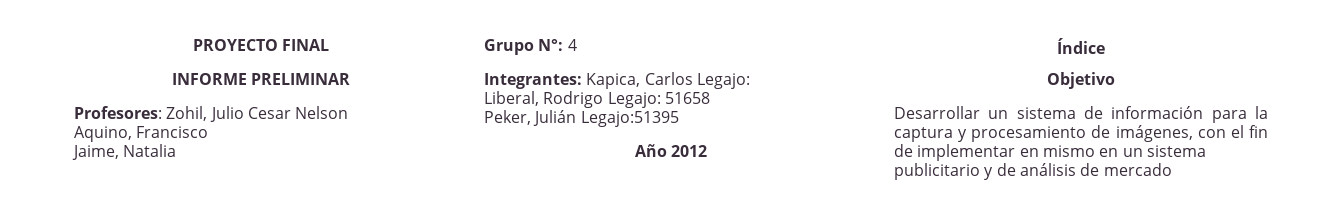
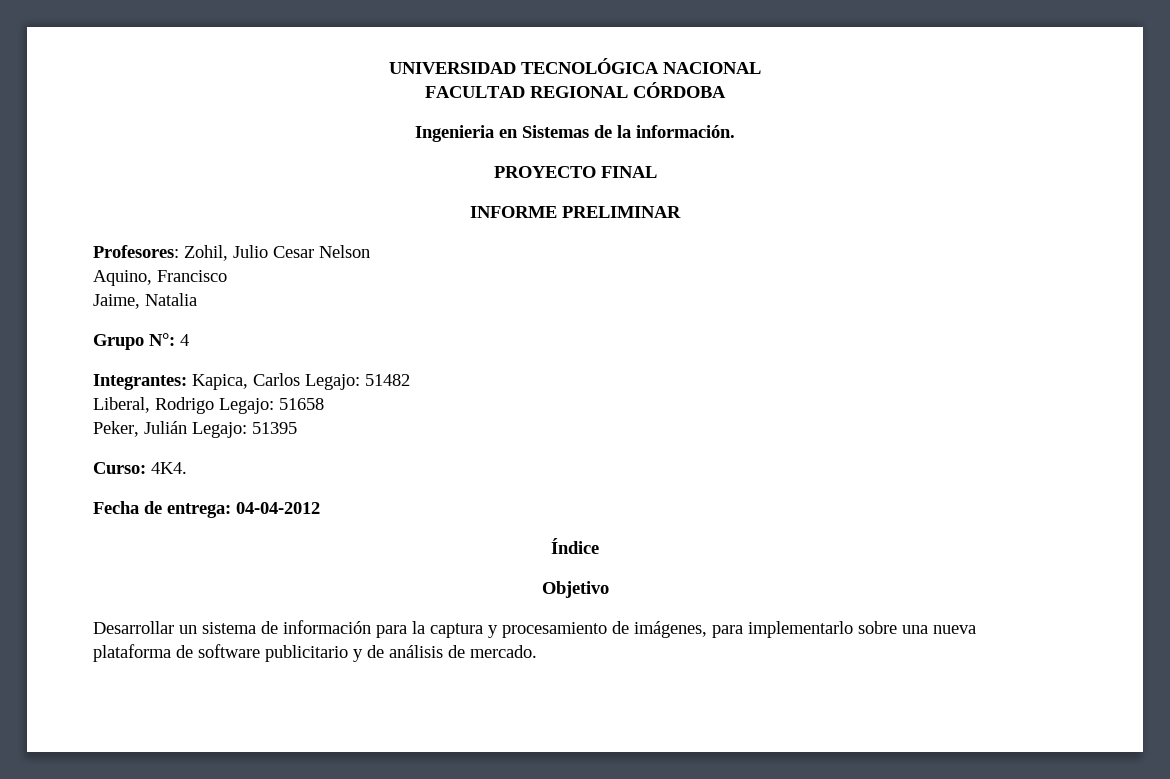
+ UNIVERSIDAD TECNOLÓGICA NACIONAL
+ FACULTAD REGIONAL CÓRDOBA
+ Ingenieria en Sistemas de la información.
- Integrantes: Kapica, Carlos Legajo:
+ Integrantes: Kapica, Carlos Legajo: 51482
- Peker, Julián Legajo:51395
- Año 2012
+ Peker, Julián Legajo: 51395
+ Curso: 4K4.
+ Fecha de entrega: 04-04-2012
- Desarrollar un sistema de información para la captura y procesamiento de imágenes, con el fin de implementar en mismo en un sistema publicitario y de análisis de mercado
+ Desarrollar un sistema de información para la captura y procesamiento de imágenes, para implementarlo sobre una nueva plataforma de software publicitario y de análisis de mercado.

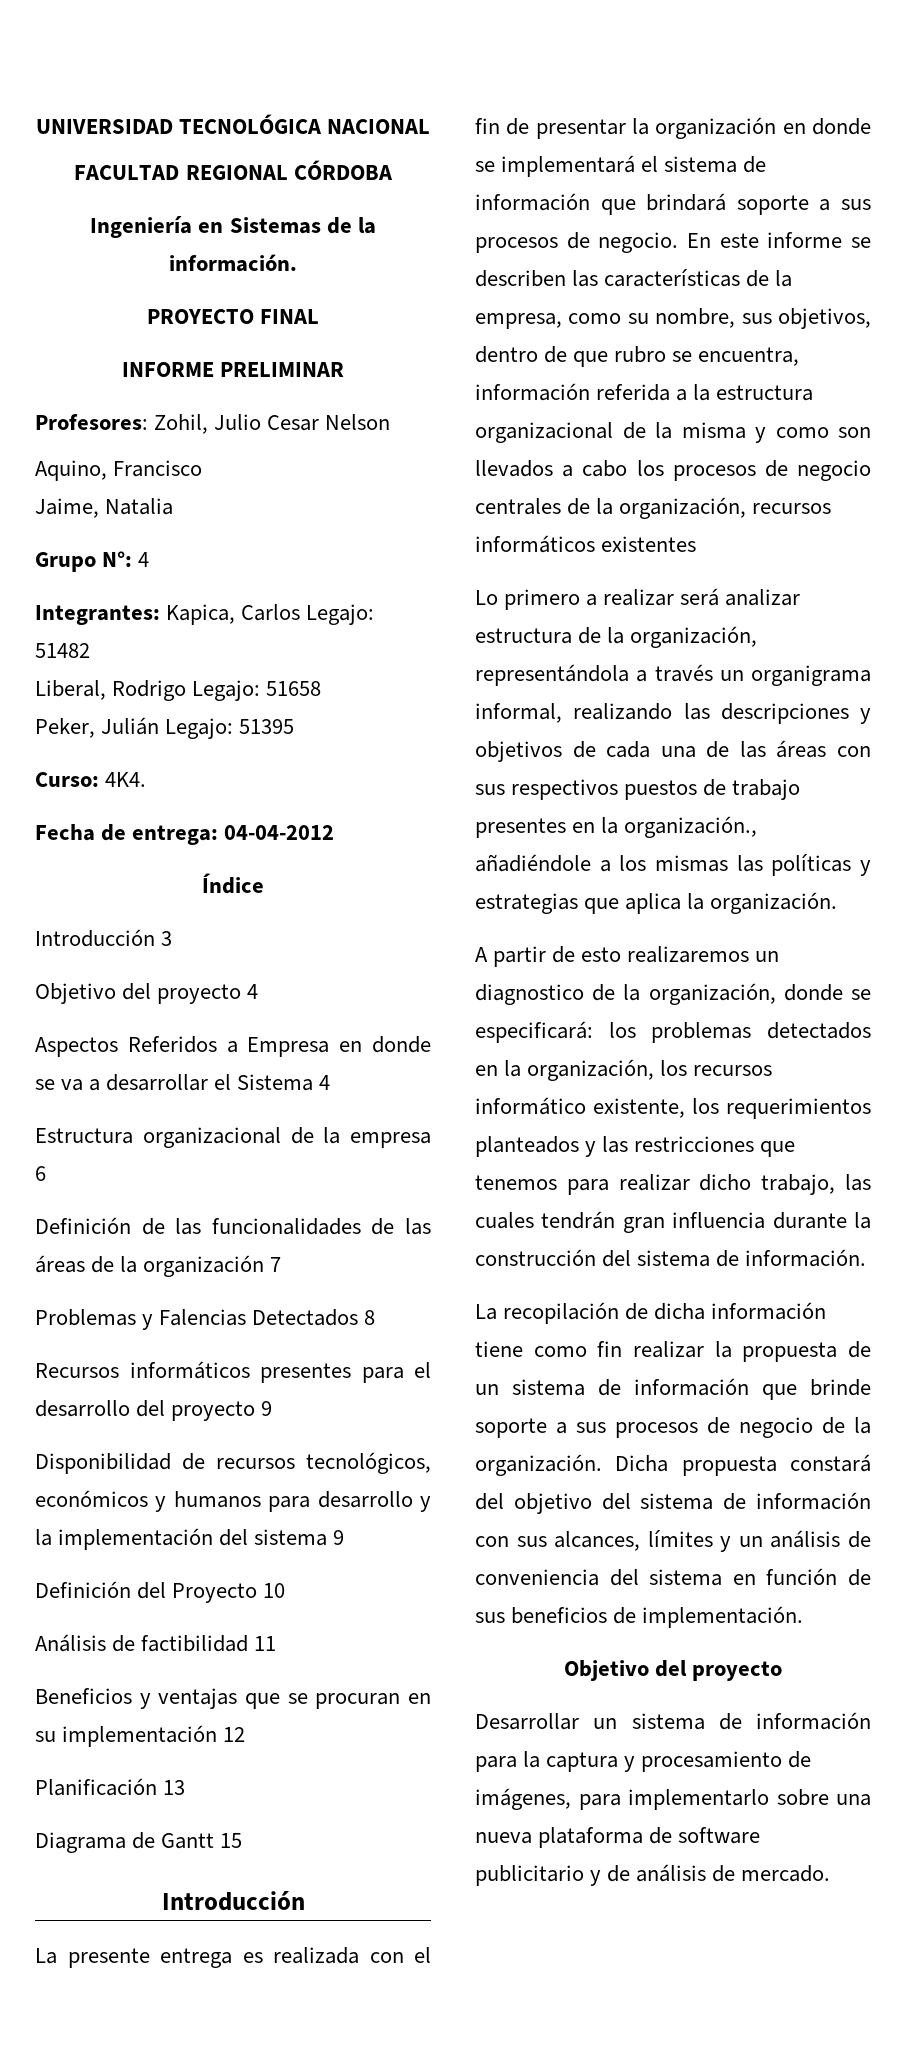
- Ingenieria en Sistemas de la información.
+ Ingeniería en Sistemas de la información.
- Objetivo
+ Introducción 3
+ Objetivo del proyecto 4
+ Aspectos Referidos a Empresa en donde se va a desarrollar el Sistema 4
+ Estructura organizacional de la empresa 6
+ Definición de las funcionalidades de las áreas de la organización 7
+ Problemas y Falencias Detectados 8
+ Recursos informáticos presentes para el desarrollo del proyecto 9
+ Disponibilidad de recursos tecnológicos, económicos y humanos para desarrollo y la implementación del sistema 9
+ Definición del Proyecto 10
+ Análisis de factibilidad 11
+ Beneficios y ventajas que se procuran en su implementación 12
+ Planificación 13
+ Diagrama de Gantt 15
+ Introducción
+ La presente entrega es realizada con el fin de presentar la organización en donde se implementará el sistema de información que brindará soporte a sus procesos de negocio. En este informe se describen las características de la empresa, como su nombre, sus objetivos, dentro de que rubro se encuentra, información referida a la estructura organizacional de la misma y como son llevados a cabo los procesos de negocio centrales de la organización, recursos informáticos existentes
+ Lo primero a realizar será analizar estructura de la organización, representándola a través un organigrama informal, realizando las descripciones y objetivos de cada una de las áreas con sus respectivos puestos de trabajo presentes en la organización., añadiéndole a los mismas las políticas y estrategias que aplica la organización.
+ A partir de esto realizaremos un diagnostico de la organización, donde se especificará: los problemas detectados en la organización, los recursos informático existente, los requerimientos planteados y las restricciones que tenemos para realizar dicho trabajo, las cuales tendrán gran influencia durante la construcción del sistema de información.
+ La recopilación de dicha información tiene como fin realizar la propuesta de un sistema de información que brinde soporte a sus procesos de negocio de la organización. Dicha propuesta constará del objetivo del sistema de información con sus alcances, límites y un análisis de conveniencia del sistema en función de sus beneficios de implementación.
+ Objetivo del proyecto

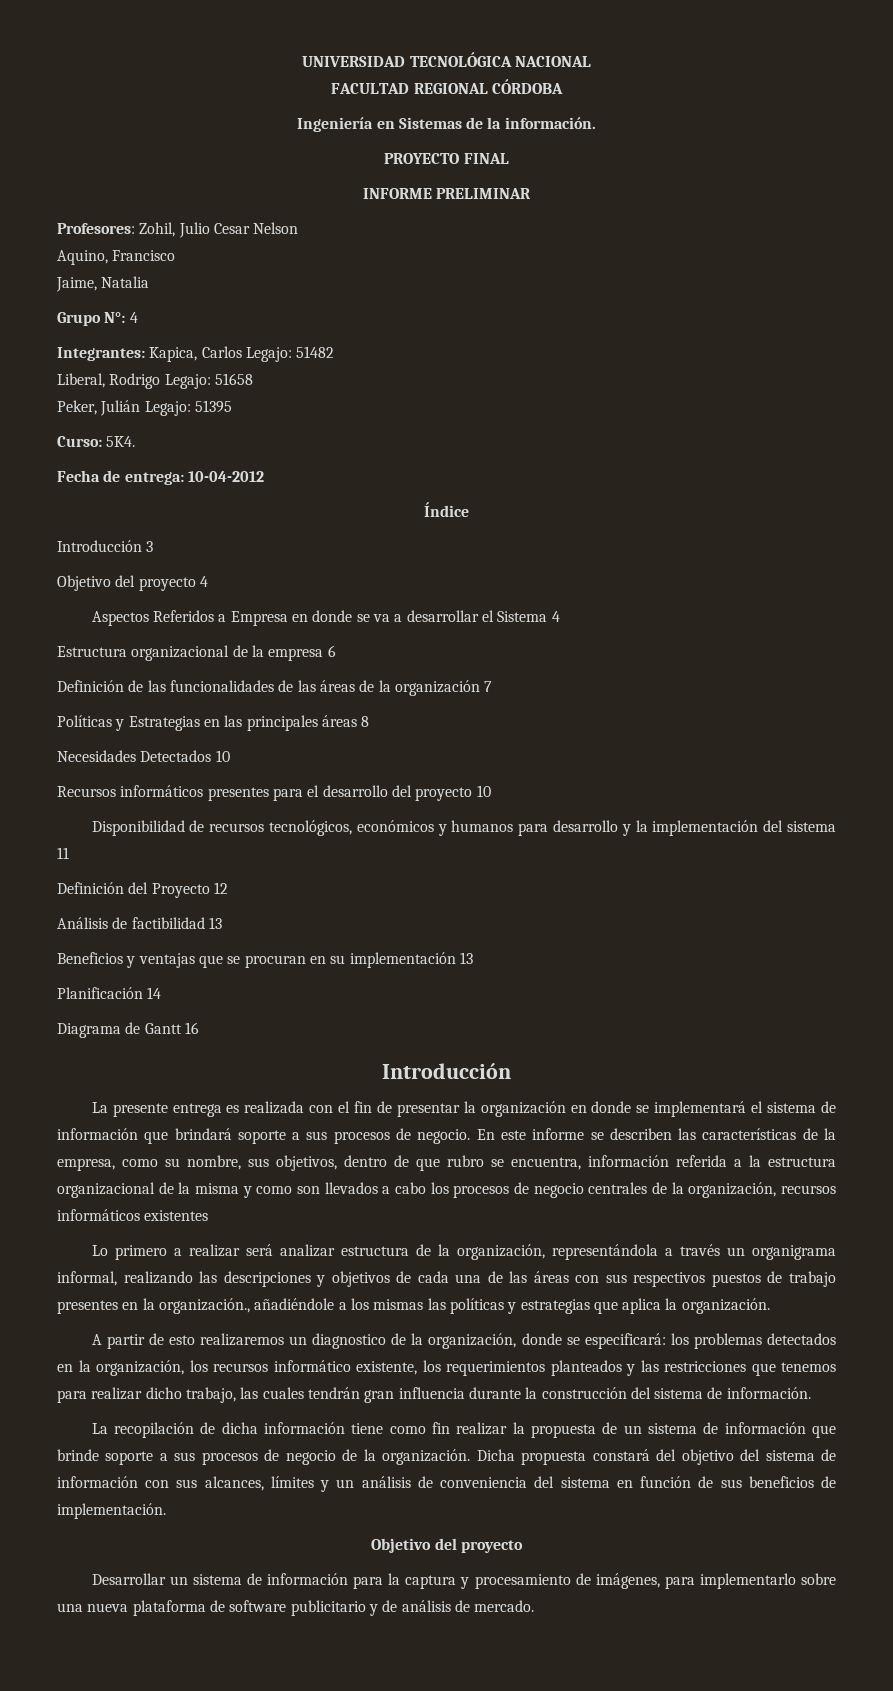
- Curso: 4K4.
+ Curso: 5K4.
- Fecha de entrega: 04-04-2012
+ Fecha de entrega: 10-04-2012
- Problemas y Falencias Detectados 8
+ Políticas y Estrategias en las principales áreas 8
+ Necesidades Detectados 10
- Recursos informáticos presentes para el desarrollo del proyecto 9
+ Recursos informáticos presentes para el desarrollo del proyecto 10
- Disponibilidad de recursos tecnológicos, económicos y humanos para desarrollo y la implementación del sistema 9
+ Disponibilidad de recursos tecnológicos, económicos y humanos para desarrollo y la implementación del sistema 11
- Definición del Proyecto 10
+ Definición del Proyecto 12
- Análisis de factibilidad 11
+ Análisis de factibilidad 13
- Beneficios y ventajas que se procuran en su implementación 12
+ Beneficios y ventajas que se procuran en su implementación 13
- Planificación 13
+ Planificación 14
- Diagrama de Gantt 15
+ Diagrama de Gantt 16

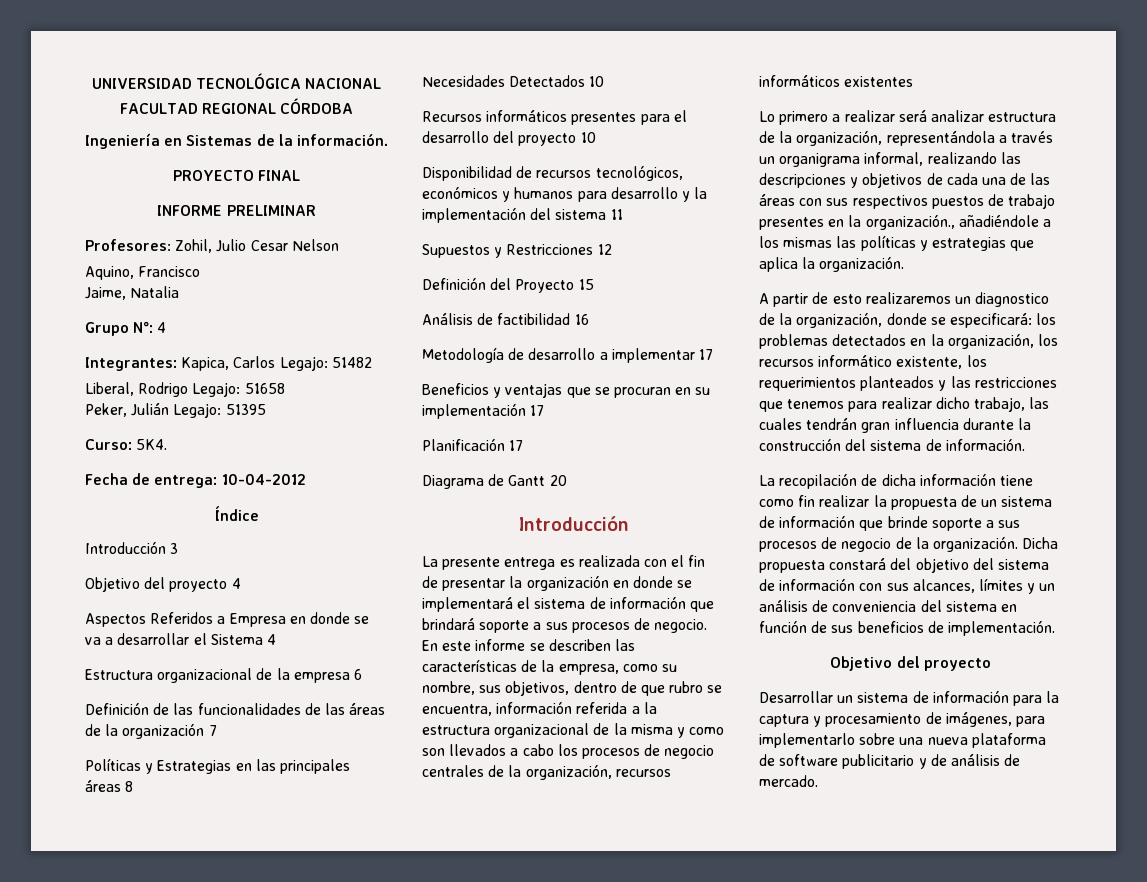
+ Supuestos y Restricciones 12
- Definición del Proyecto 12
+ Definición del Proyecto 15
- Análisis de factibilidad 13
+ Análisis de factibilidad 16
+ Metodología de desarrollo a implementar 17
- Beneficios y ventajas que se procuran en su implementación 13
+ Beneficios y ventajas que se procuran en su implementación 17
- Planificación 14
+ Planificación 17
- Diagrama de Gantt 16
+ Diagrama de Gantt 20

